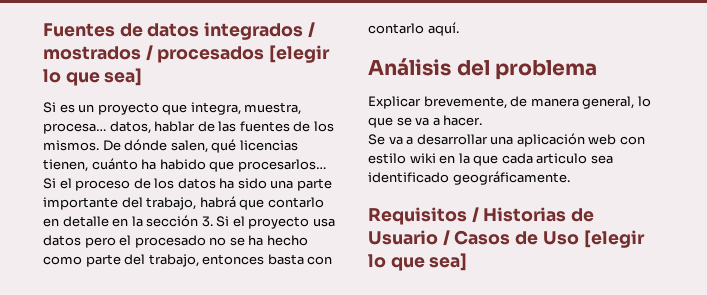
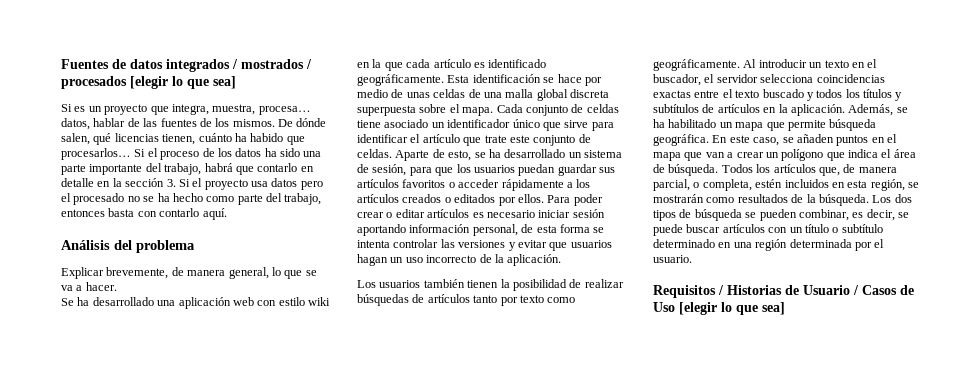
- Se va a desarrollar una aplicación web con estilo wiki en la que cada articulo sea identificado geográficamente.
+ Se ha desarrollado una aplicación web con estilo wiki en la que cada artículo es identificado geográficamente. Esta identificación se hace por medio de unas celdas de una malla global discreta superpuesta sobre el mapa. Cada conjunto de celdas tiene asociado un identificador único que sirve para identificar el artículo que trate este conjunto de celdas. Aparte de esto, se ha desarrollado un sistema de sesión, para que los usuarios puedan guardar sus artículos favoritos o acceder rápidamente a los artículos creados o editados por ellos. Para poder crear o editar artículos es necesario iniciar sesión aportando información personal, de esta forma se intenta controlar las versiones y evitar que usuarios hagan un uso incorrecto de la aplicación.
+ Los usuarios también tienen la posibilidad de realizar búsquedas de artículos tanto por texto como geográficamente. Al introducir un texto en el buscador, el servidor selecciona coincidencias exactas entre el texto buscado y todos los títulos y subtítulos de artículos en la aplicación. Además, se ha habilitado un mapa que permite búsqueda geográfica. En este caso, se añaden puntos en el mapa que van a crear un polígono que indica el área de búsqueda. Todos los artículos que, de manera parcial, o completa, estén incluidos en esta región, se mostrarán como resultados de la búsqueda. Los dos tipos de búsqueda se pueden combinar, es decir, se puede buscar artículos con un título o subtítulo determinado en una región determinada por el usuario.

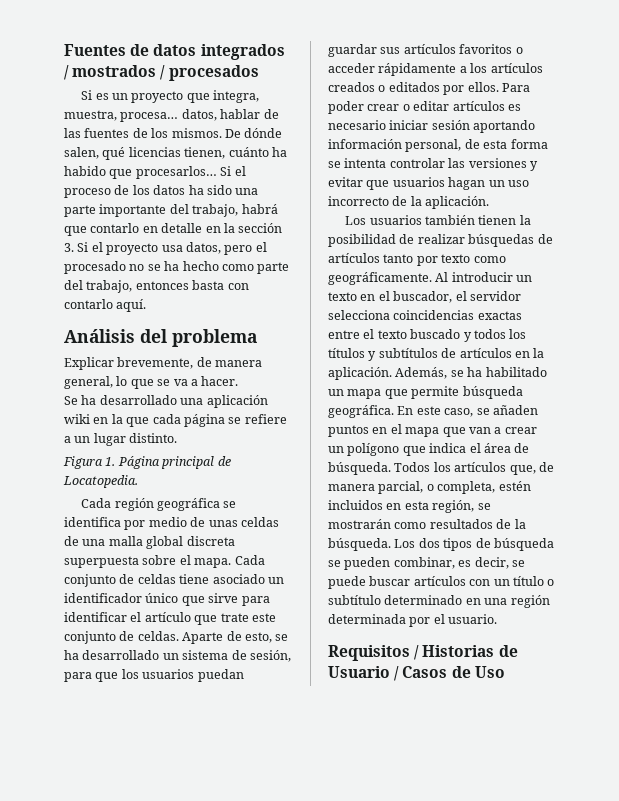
- Fuentes de datos integrados / mostrados / procesados [elegir lo que sea]
+ Fuentes de datos integrados / mostrados / procesados
- Si el proceso de los datos ha sido una parte importante del trabajo, habrá que contarlo en detalle en la sección 3. Si el proyecto usa datos pero el procesado no se ha hecho como parte del trabajo, entonces basta con contarlo aquí.
+ Si el proceso de los datos ha sido una parte importante del trabajo, habrá que contarlo en detalle en la sección 3. Si el proyecto usa datos, pero el procesado no se ha hecho como parte del trabajo, entonces basta con contarlo aquí.
- Se ha desarrollado una aplicación web con estilo wiki en la que cada artículo es identificado geográficamente. Esta identificación se hace por medio de unas celdas de una malla global discreta superpuesta sobre el mapa.
+ Se ha desarrollado una aplicación wiki en la que cada página se refiere a un lugar distinto.
+ Figura 1. Página principal de Locatopedia.
+ Cada región geográfica se identifica por medio de unas celdas de una malla global discreta superpuesta sobre el mapa.
- Requisitos / Historias de Usuario / Casos de Uso [elegir lo que sea]
+ Requisitos / Historias de Usuario / Casos de Uso

